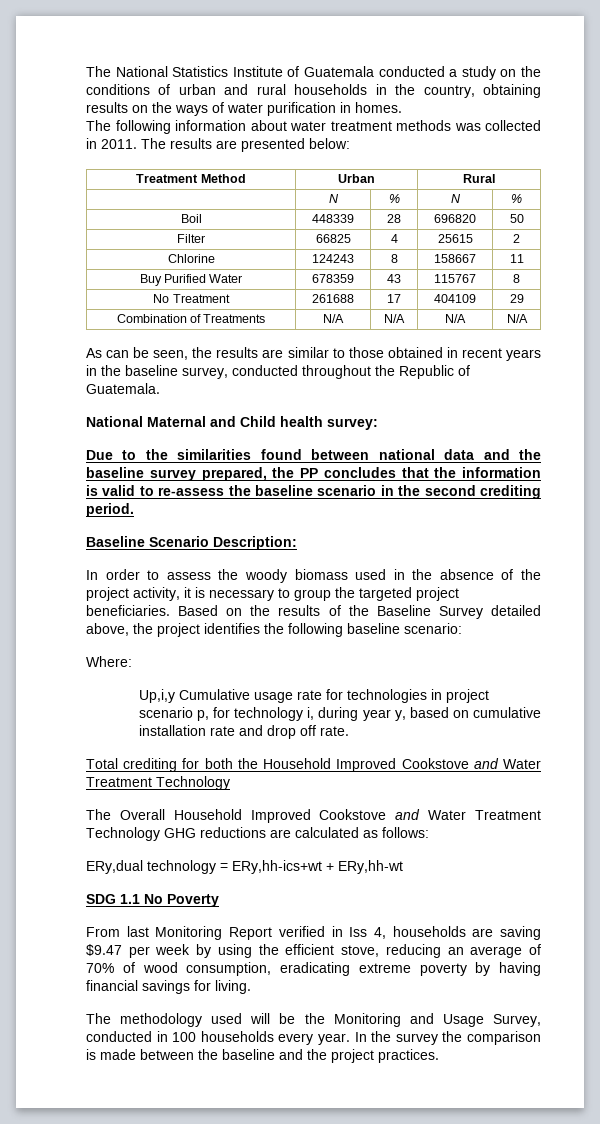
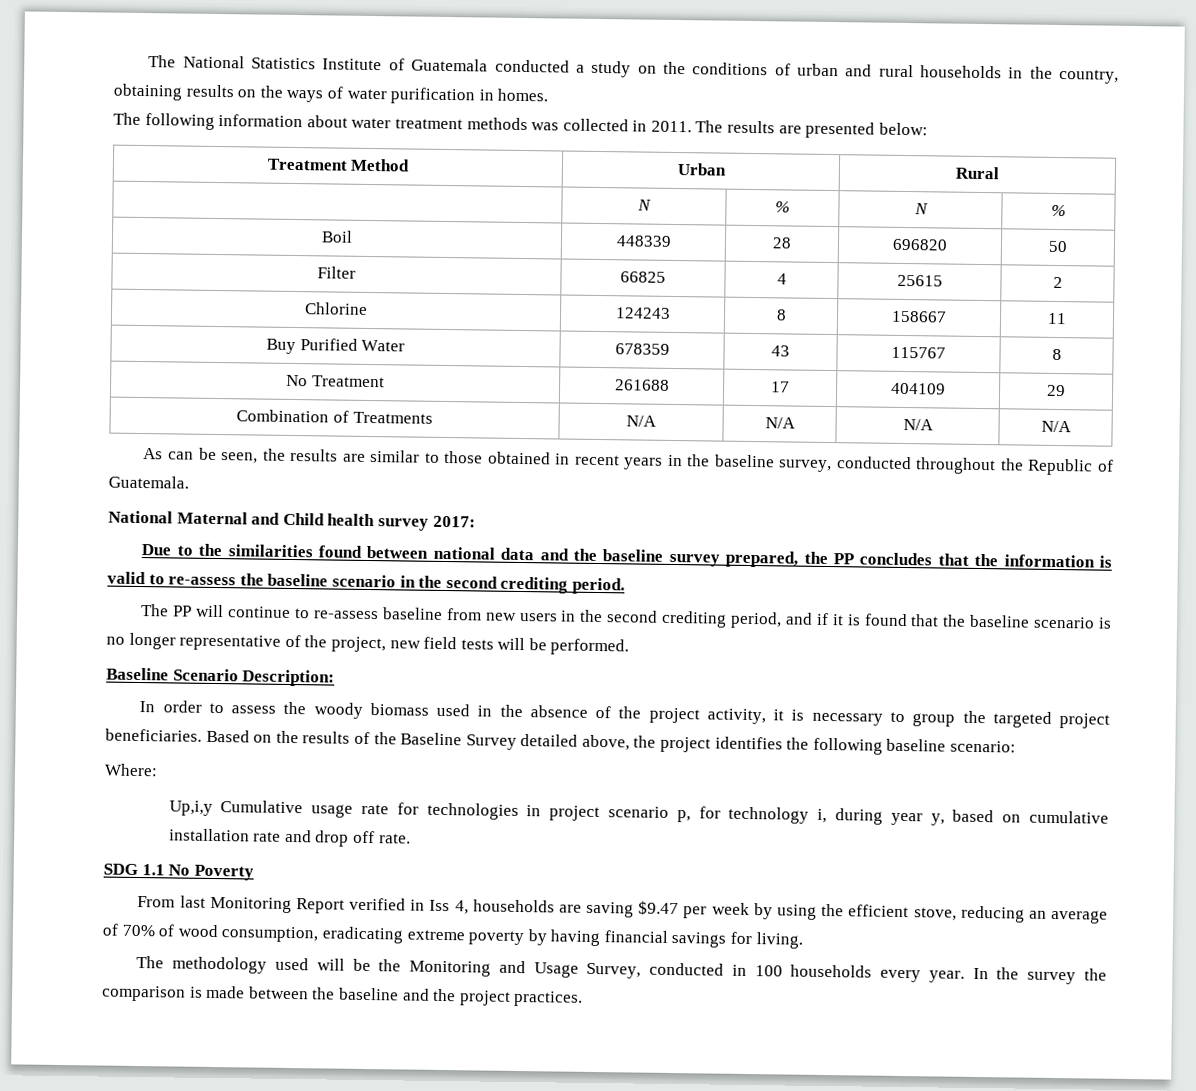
- National Maternal and Child health survey:
+ National Maternal and Child health survey 2017:
+ The PP will continue to re-assess baseline from new users in the second crediting period, and if it is found that the baseline scenario is no longer representative of the project, new field tests will be performed.
- Total crediting for both the Household Improved Cookstove and Water Treatment Technology
- The Overall Household Improved Cookstove and Water Treatment Technology GHG reductions are calculated as follows:
- ERy,dual technology = ERy,hh-ics+wt + ERy,hh-wt

